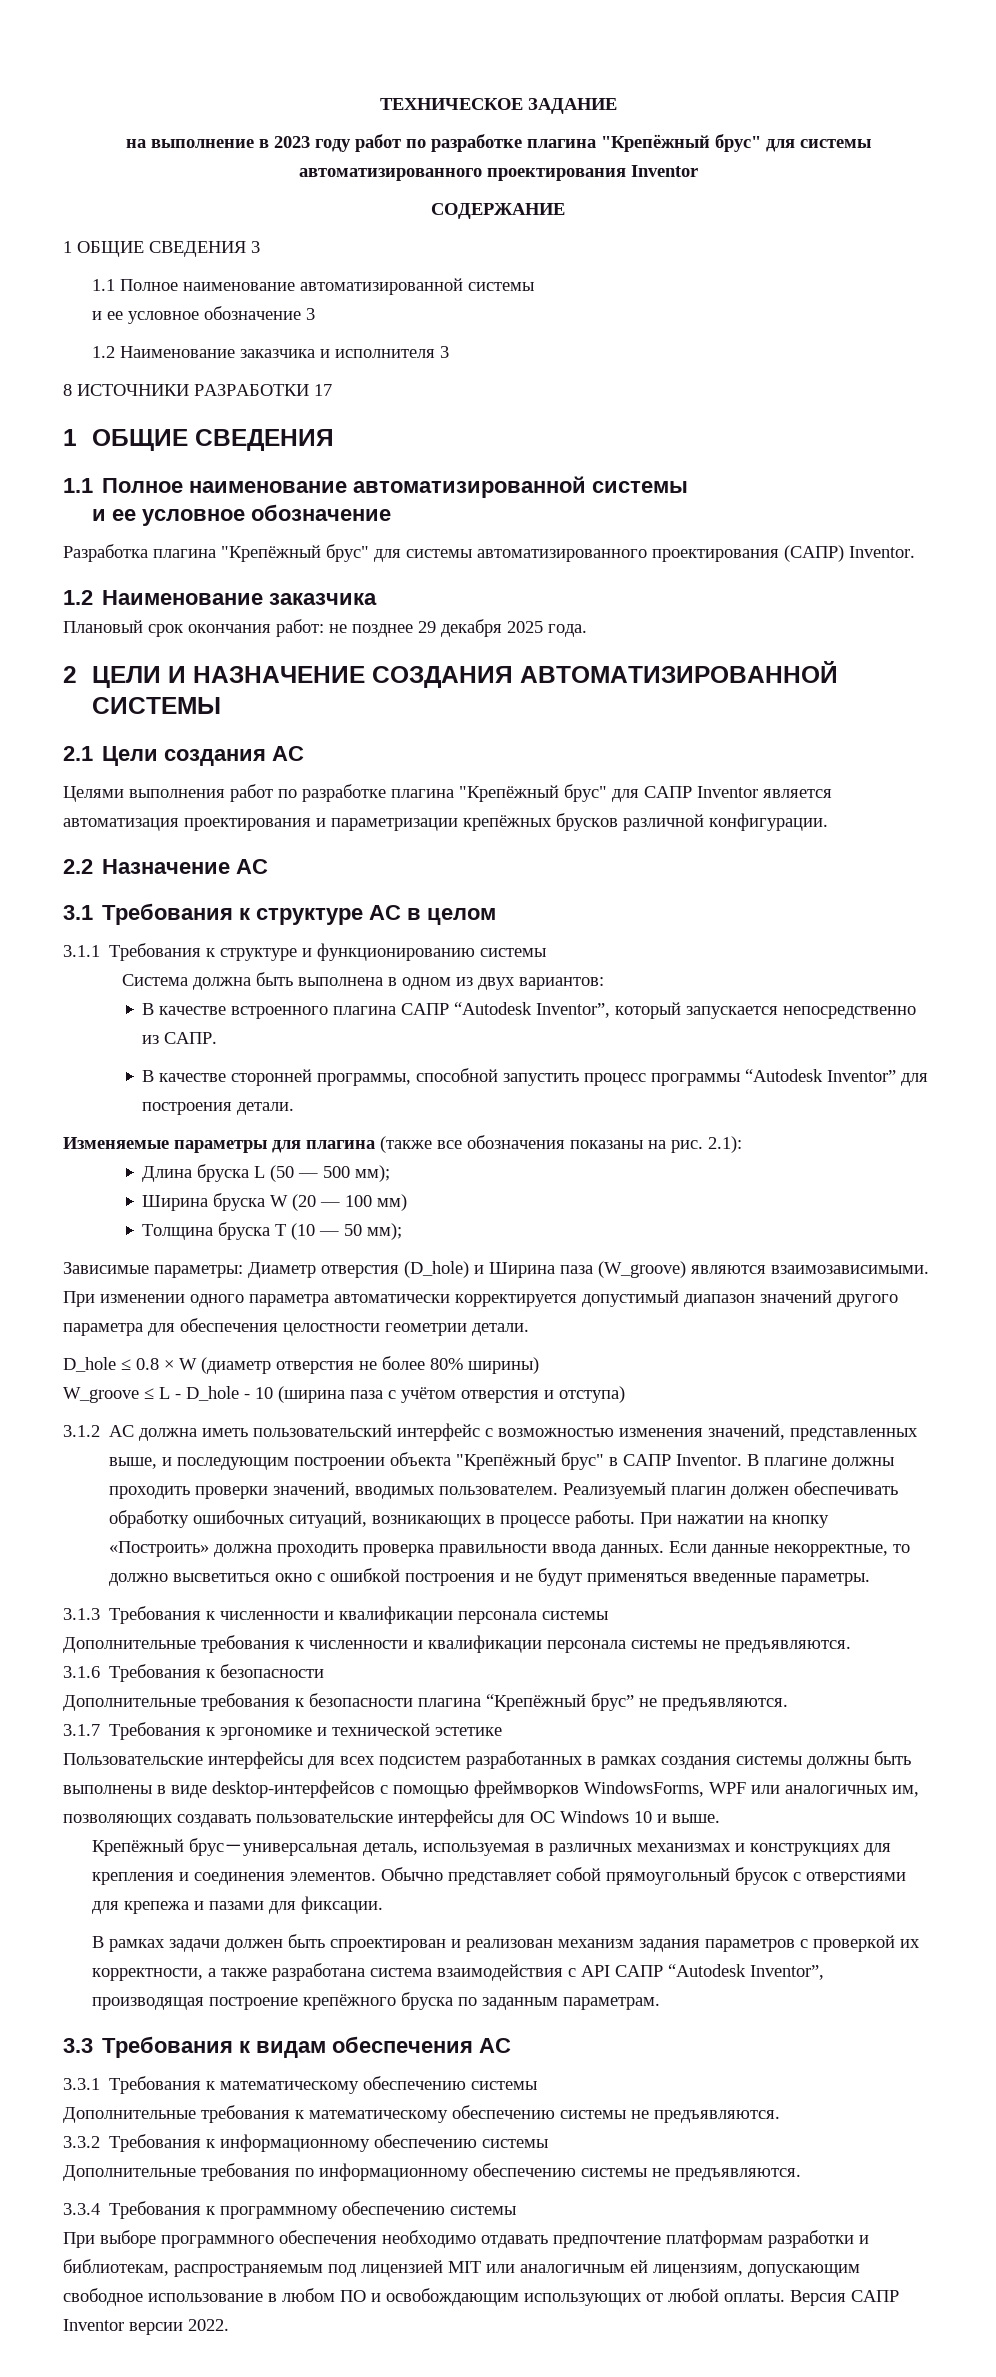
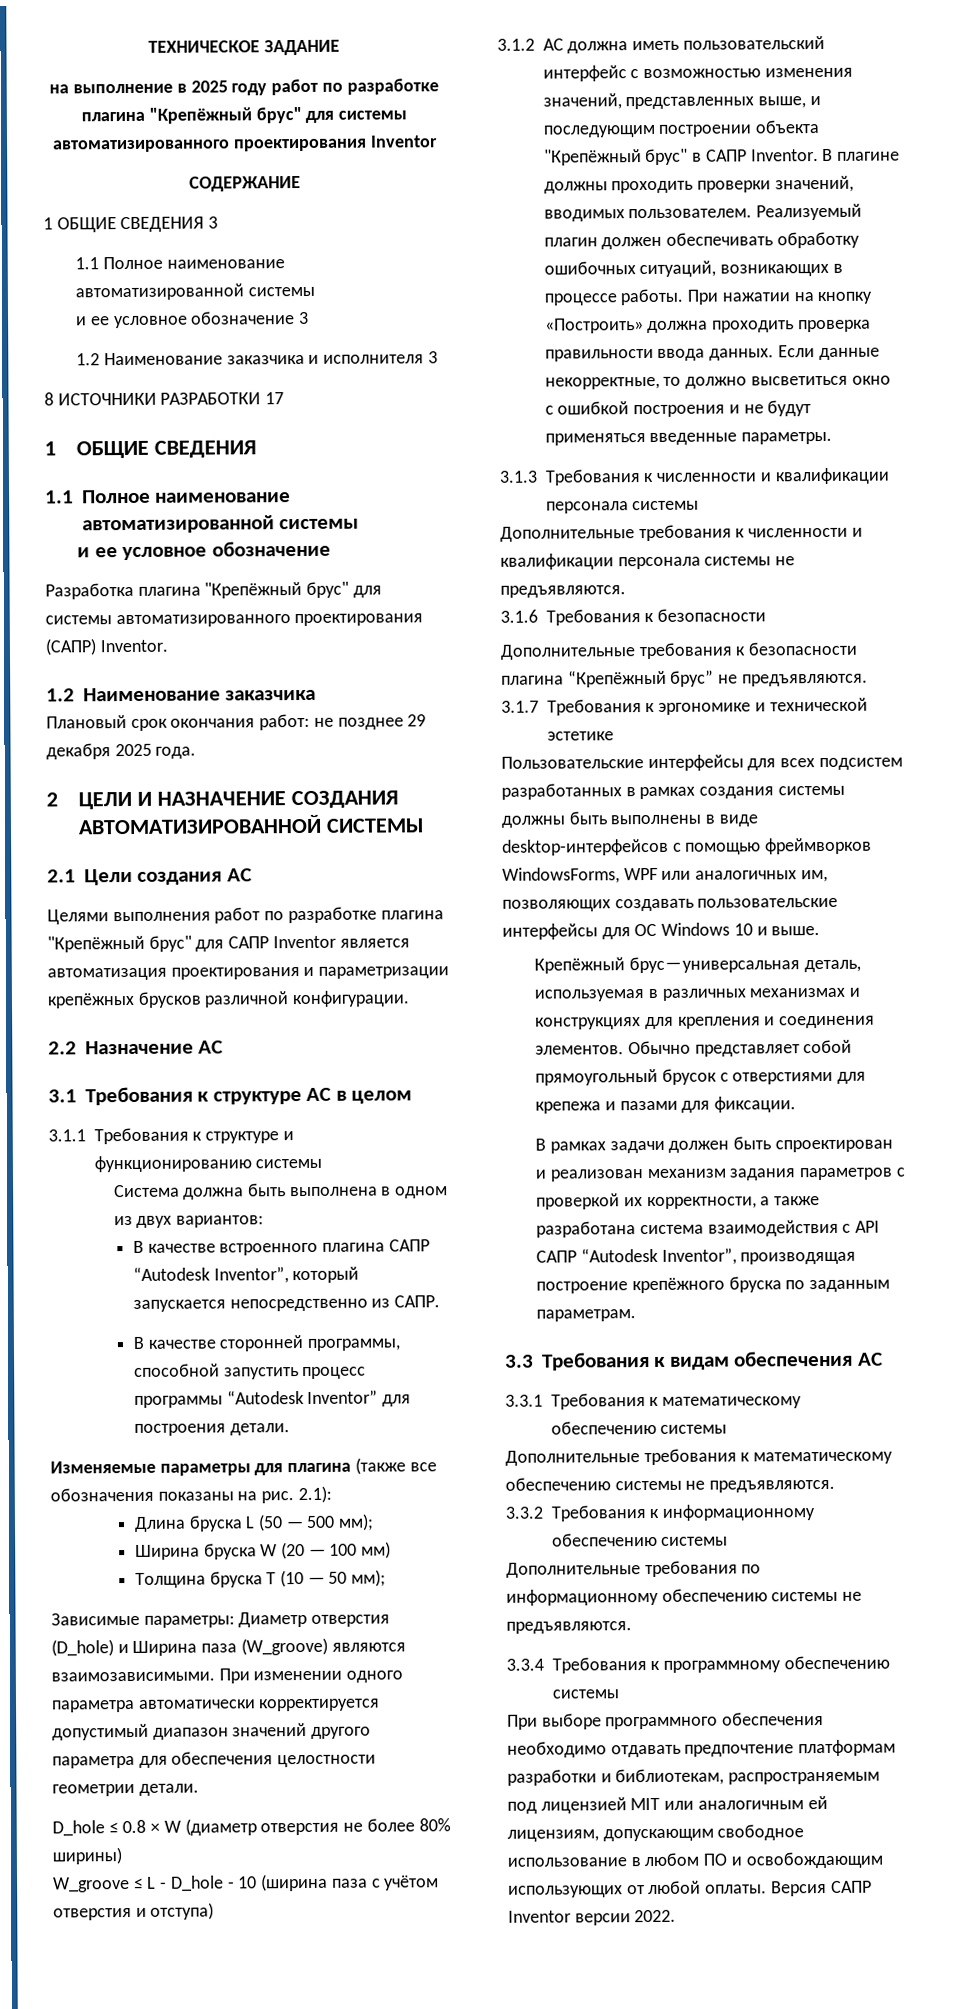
- на выполнение в 2023 году работ по разработке плагина "Крепёжный брус" для системы автоматизированного проектирования Inventor
+ на выполнение в 2025 году работ по разработке плагина "Крепёжный брус" для системы автоматизированного проектирования Inventor

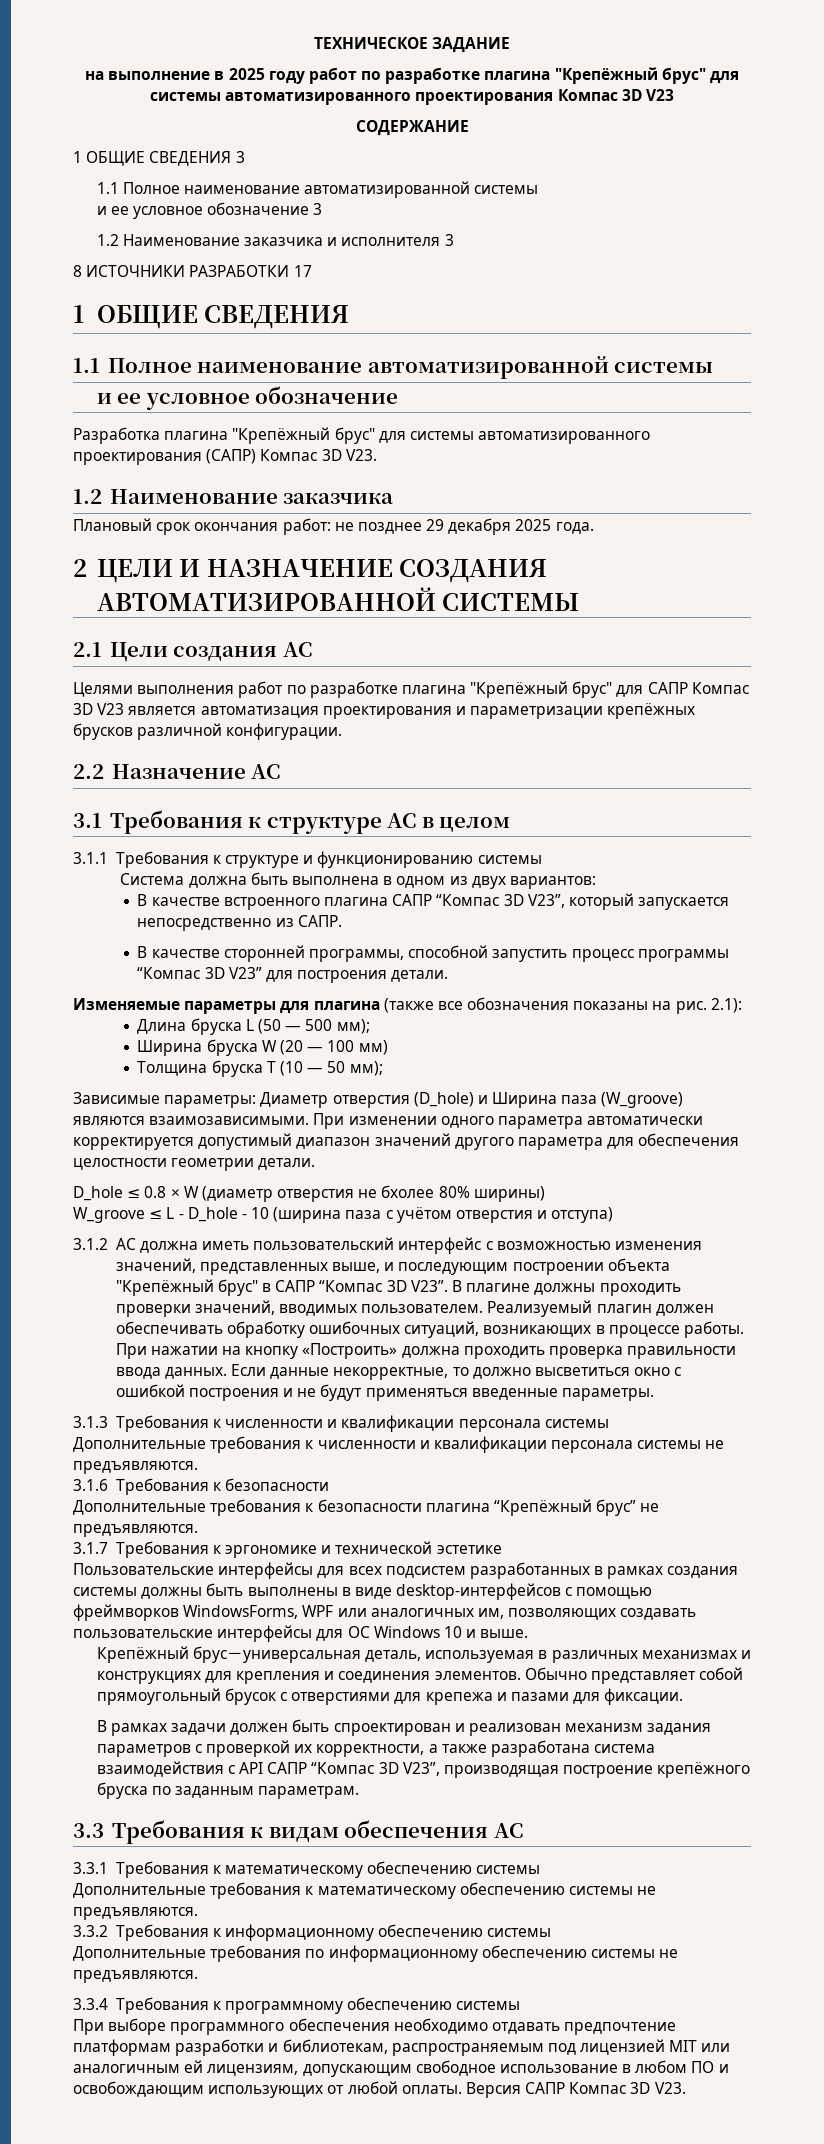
- на выполнение в 2025 году работ по разработке плагина "Крепёжный брус" для системы автоматизированного проектирования Inventor
+ на выполнение в 2025 году работ по разработке плагина "Крепёжный брус" для системы автоматизированного проектирования Компас 3D V23
- Разработка плагина "Крепёжный брус" для системы автоматизированного проектирования (САПР) Inventor.
+ Разработка плагина "Крепёжный брус" для системы автоматизированного проектирования (САПР) Компас 3D V23.
- Целями выполнения работ по разработке плагина "Крепёжный брус" для САПР Inventor является автоматизация проектирования и параметризации крепёжных брусков различной конфигурации.
+ Целями выполнения работ по разработке плагина "Крепёжный брус" для САПР Компас 3D V23 является автоматизация проектирования и параметризации крепёжных брусков различной конфигурации.
- В качестве встроенного плагина САПР “Autodesk Inventor”, который запускается непосредственно из САПР.
+ В качестве встроенного плагина САПР “Компас 3D V23”, который запускается непосредственно из САПР.
- В качестве сторонней программы, способной запустить процесс программы “Autodesk Inventor” для построения детали.
+ В качестве сторонней программы, способной запустить процесс программы “Компас 3D V23” для построения детали.
- D_hole ≤ 0.8 × W (диаметр отверстия не более 80% ширины)
+ D_hole ≤ 0.8 × W (диаметр отверстия не бxолее 80% ширины)
- 3.1.2 АС должна иметь пользовательский интерфейс с возможностью изменения значений, представленных выше, и последующим построении объекта "Крепёжный брус" в САПР Inventor.
+ 3.1.2 АС должна иметь пользовательский интерфейс с возможностью изменения значений, представленных выше, и последующим построении объекта "Крепёжный брус" в САПР “Компас 3D V23”.
- В рамках задачи должен быть спроектирован и реализован механизм задания параметров с проверкой их корректности, а также разработана система взаимодействия с API САПР “Autodesk Inventor”, производящая построение крепёжного бруска по заданным параметрам.
+ В рамках задачи должен быть спроектирован и реализован механизм задания параметров с проверкой их корректности, а также разработана система взаимодействия с API САПР “Компас 3D V23”, производящая построение крепёжного бруска по заданным параметрам.
- Версия САПР Inventor версии 2022.
+ Версия САПР Компас 3D V23.

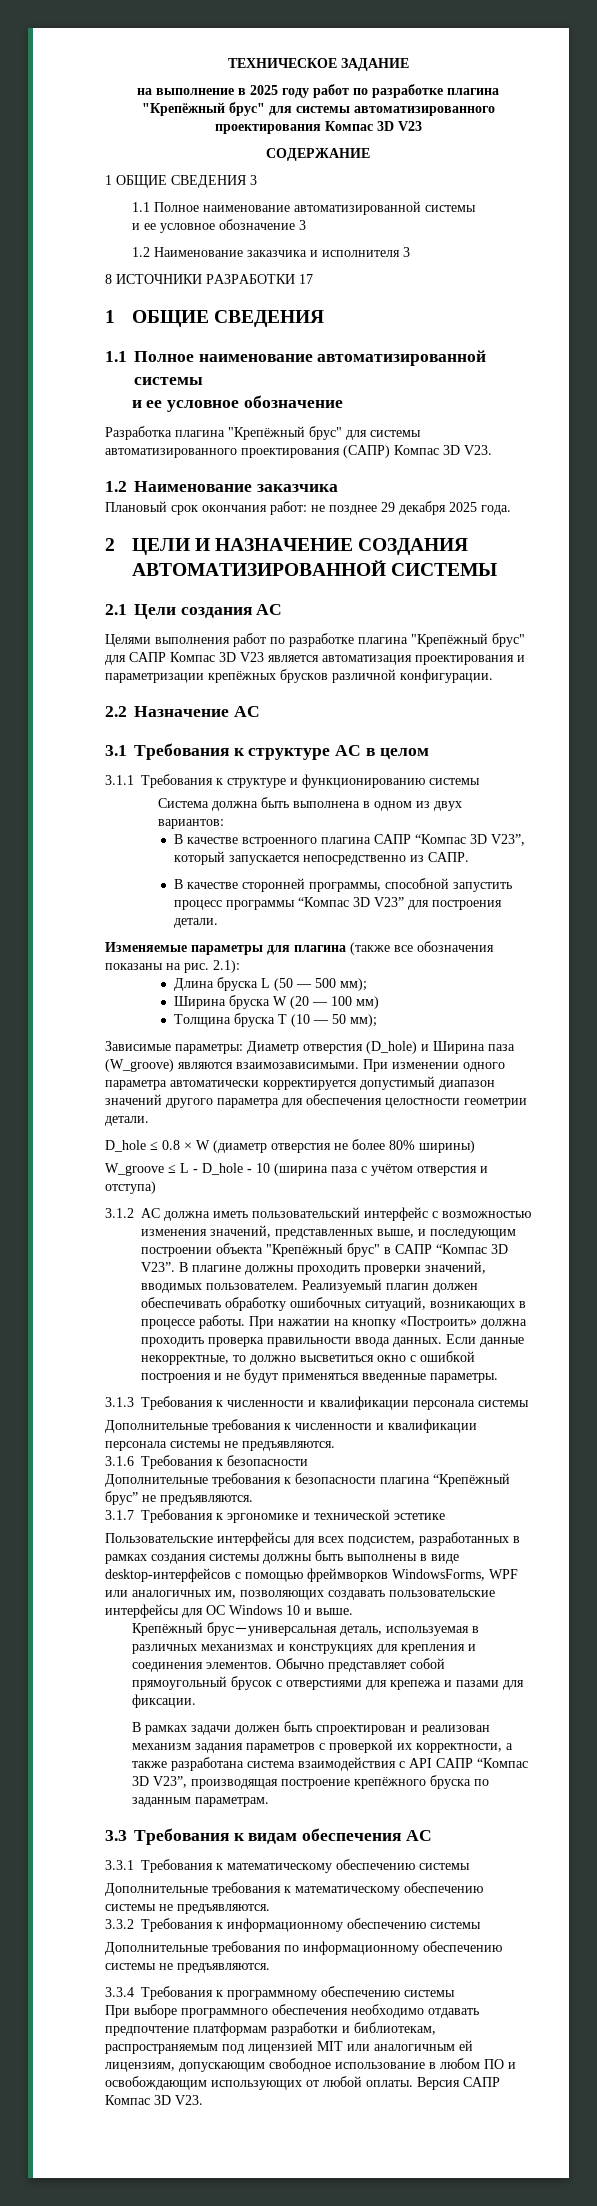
- D_hole ≤ 0.8 × W (диаметр отверстия не бxолее 80% ширины)
+ D_hole ≤ 0.8 × W (диаметр отверстия не более 80% ширины)
- Пользовательские интерфейсы для всех подсистем разработанных в рамках создания системы должны быть выполнены в виде desktop-интерфейсов с помощью фреймворков WindowsForms, WPF или аналогичных им, позволяющих создавать пользовательские интерфейсы для ОС Windows 10 и выше.
+ Пользовательские интерфейсы для всех подсистем, разработанных в рамках создания системы должны быть выполнены в виде desktop-интерфейсов с помощью фреймворков WindowsForms, WPF или аналогичных им, позволяющих создавать пользовательские интерфейсы для ОС Windows 10 и выше.

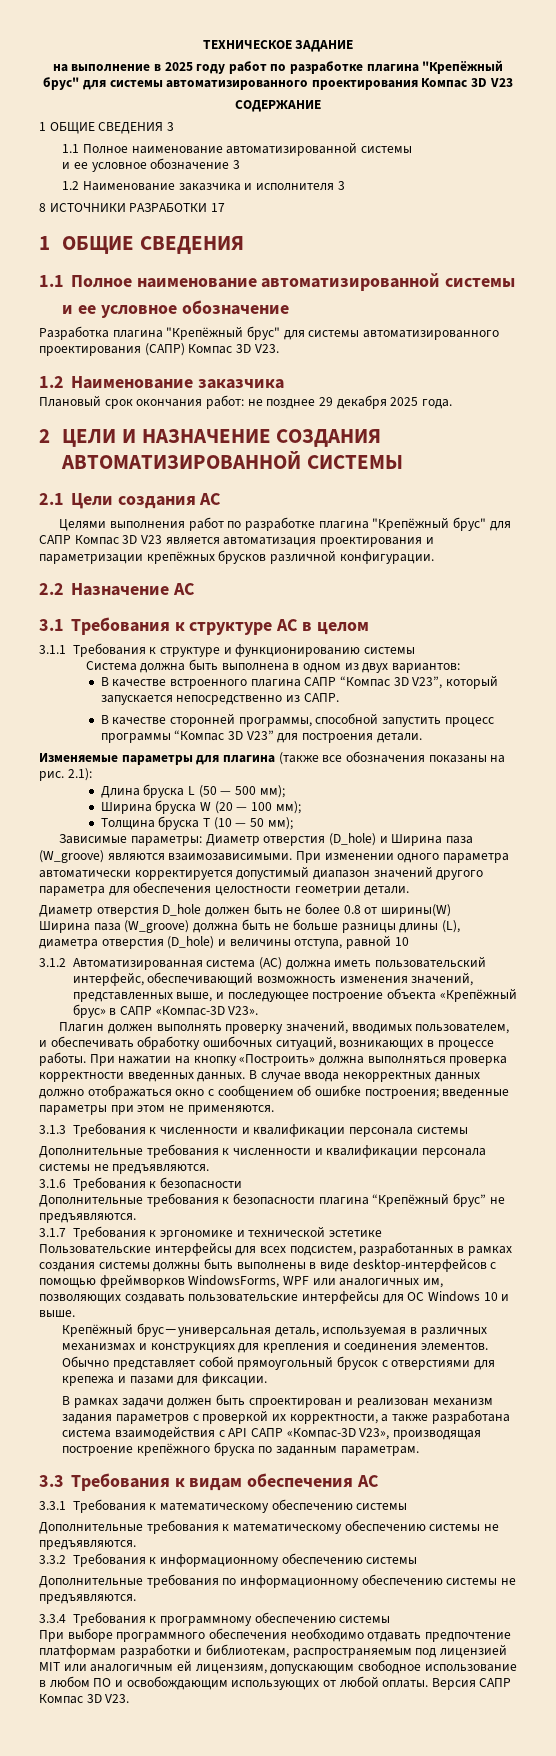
- Ширина бруска W (20 — 100 мм)
+ Ширина бруска W (20 — 100 мм);
- D_hole ≤ 0.8 × W (диаметр отверстия не более 80% ширины)
- W_groove ≤ L - D_hole - 10 (ширина паза с учётом отверстия и отступа)
- 3.1.2 АС должна иметь пользовательский интерфейс с возможностью изменения значений, представленных выше, и последующим построении объекта "Крепёжный брус" в САПР “Компас 3D V23”. В плагине должны проходить проверки значений, вводимых пользователем. Реализуемый плагин должен обеспечивать обработку ошибочных ситуаций, возникающих в процессе работы.
+ Диаметр отверстия D_hole должен быть не более 0.8 от ширины(W)
+ Ширина паза (W_groove) должна быть не больше разницы длины (L), диаметра отверстия (D_hole) и величины отступа, равной 10
+ 3.1.2 Автоматизированная система (АС) должна иметь пользовательский интерфейс, обеспечивающий возможность изменения значений, представленных выше, и последующее построение объекта «Крепёжный брус» в САПР «Компас-3D V23».
+ Плагин должен выполнять проверку значений, вводимых пользователем, и обеспечивать обработку ошибочных ситуаций, возникающих в процессе работы.
- При нажатии на кнопку «Построить» должна проходить проверка правильности ввода данных. Если данные некорректные, то должно высветиться окно с ошибкой построения и не будут применяться введенные параметры.
+ При нажатии на кнопку «Построить» должна выполняться проверка корректности введенных данных. В случае ввода некорректных данных должно отображаться окно с сообщением об ошибке построения; введенные параметры при этом не применяются.
- В рамках задачи должен быть спроектирован и реализован механизм задания параметров с проверкой их корректности, а также разработана система взаимодействия с API САПР “Компас 3D V23”, производящая построение крепёжного бруска по заданным параметрам.
+ В рамках задачи должен быть спроектирован и реализован механизм задания параметров с проверкой их корректности, а также разработана система взаимодействия с API САПР «Компас-3D V23», производящая построение крепёжного бруска по заданным параметрам.

